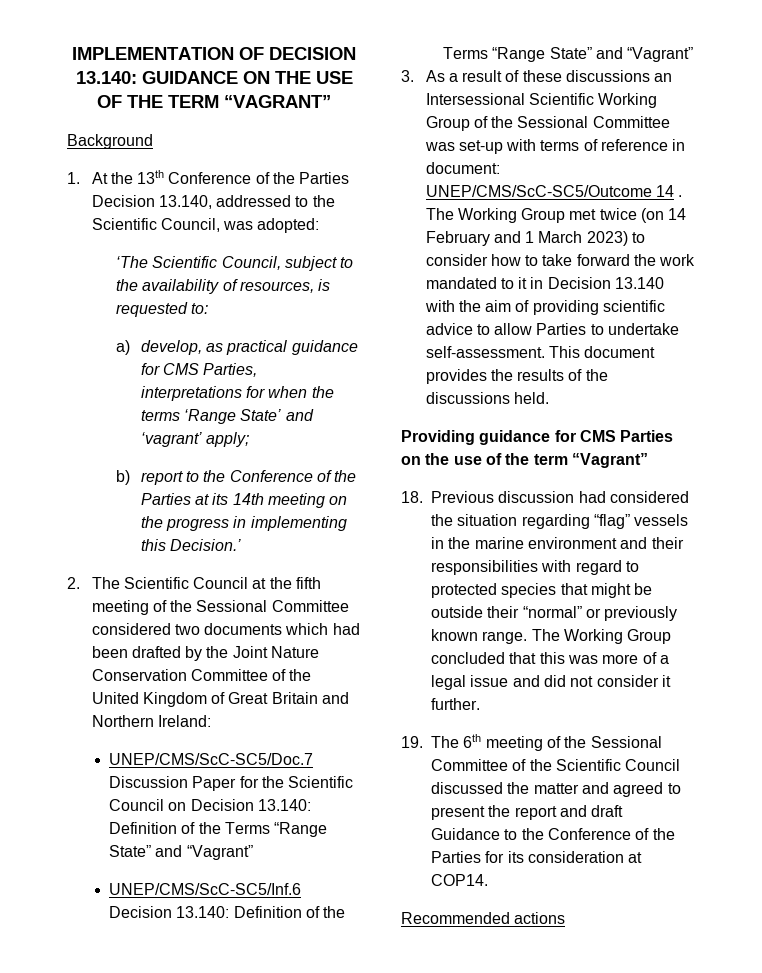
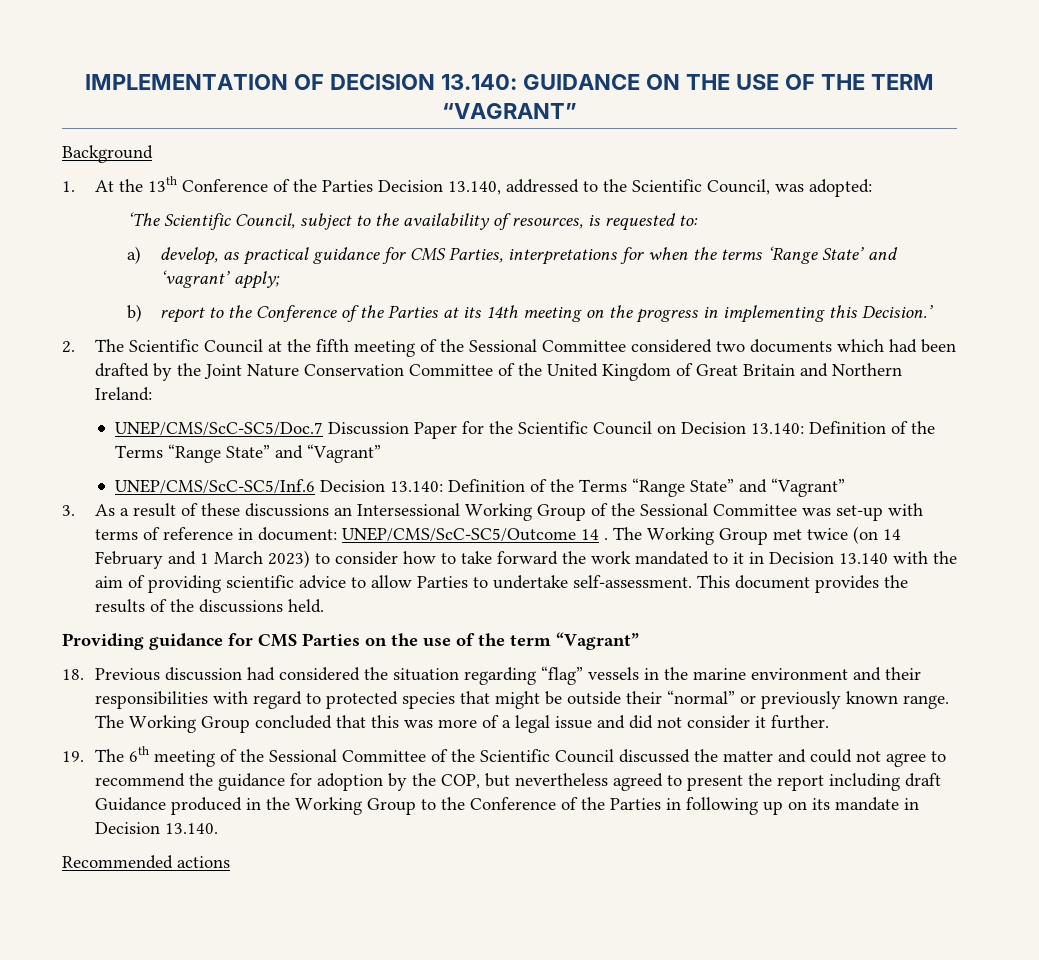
- 3. As a result of these discussions an Intersessional Scientific Working Group of the Sessional Committee was set-up with terms of reference in document: UNEP/CMS/ScC-SC5/Outcome 14 .
+ 3. As a result of these discussions an Intersessional Working Group of the Sessional Committee was set-up with terms of reference in document: UNEP/CMS/ScC-SC5/Outcome 14 .
- 19. The 6th meeting of the Sessional Committee of the Scientific Council discussed the matter and agreed to present the report and draft Guidance to the Conference of the Parties for its consideration at COP14.
+ 19. The 6th meeting of the Sessional Committee of the Scientific Council discussed the matter and could not agree to recommend the guidance for adoption by the COP, but nevertheless agreed to present the report including draft Guidance produced in the Working Group to the Conference of the Parties in following up on its mandate in Decision 13.140.

